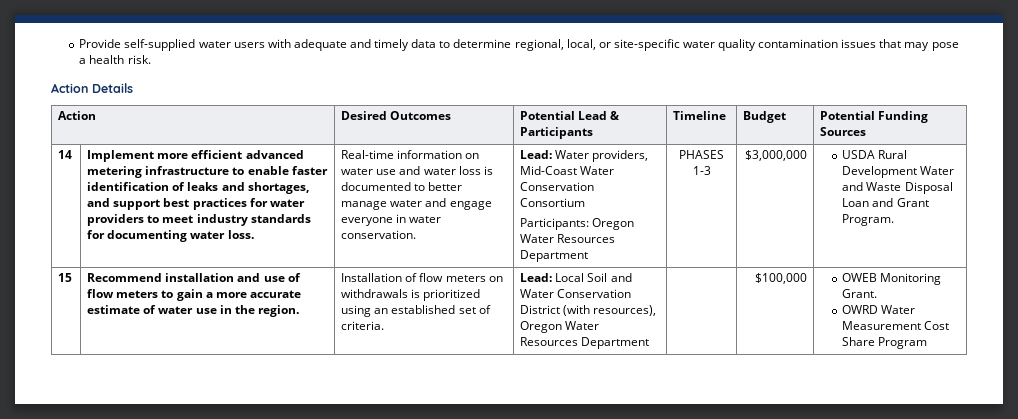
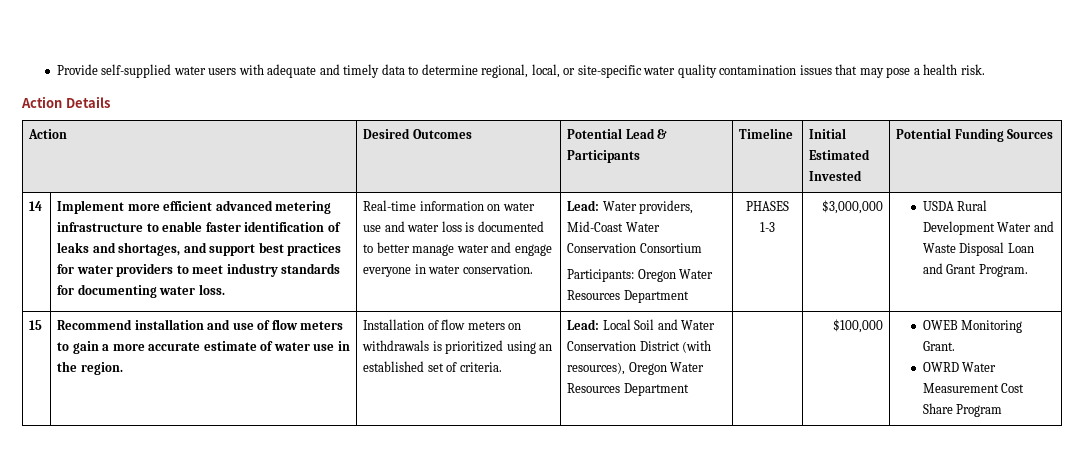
- Action | Desired Outcomes | Potential Lead & Participants | Timeline | Budget | Potential Funding Sources
+ Action | Desired Outcomes | Potential Lead & Participants | Timeline | Initial Estimated Invested | Potential Funding Sources

